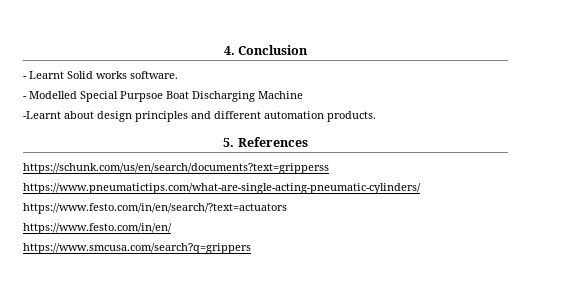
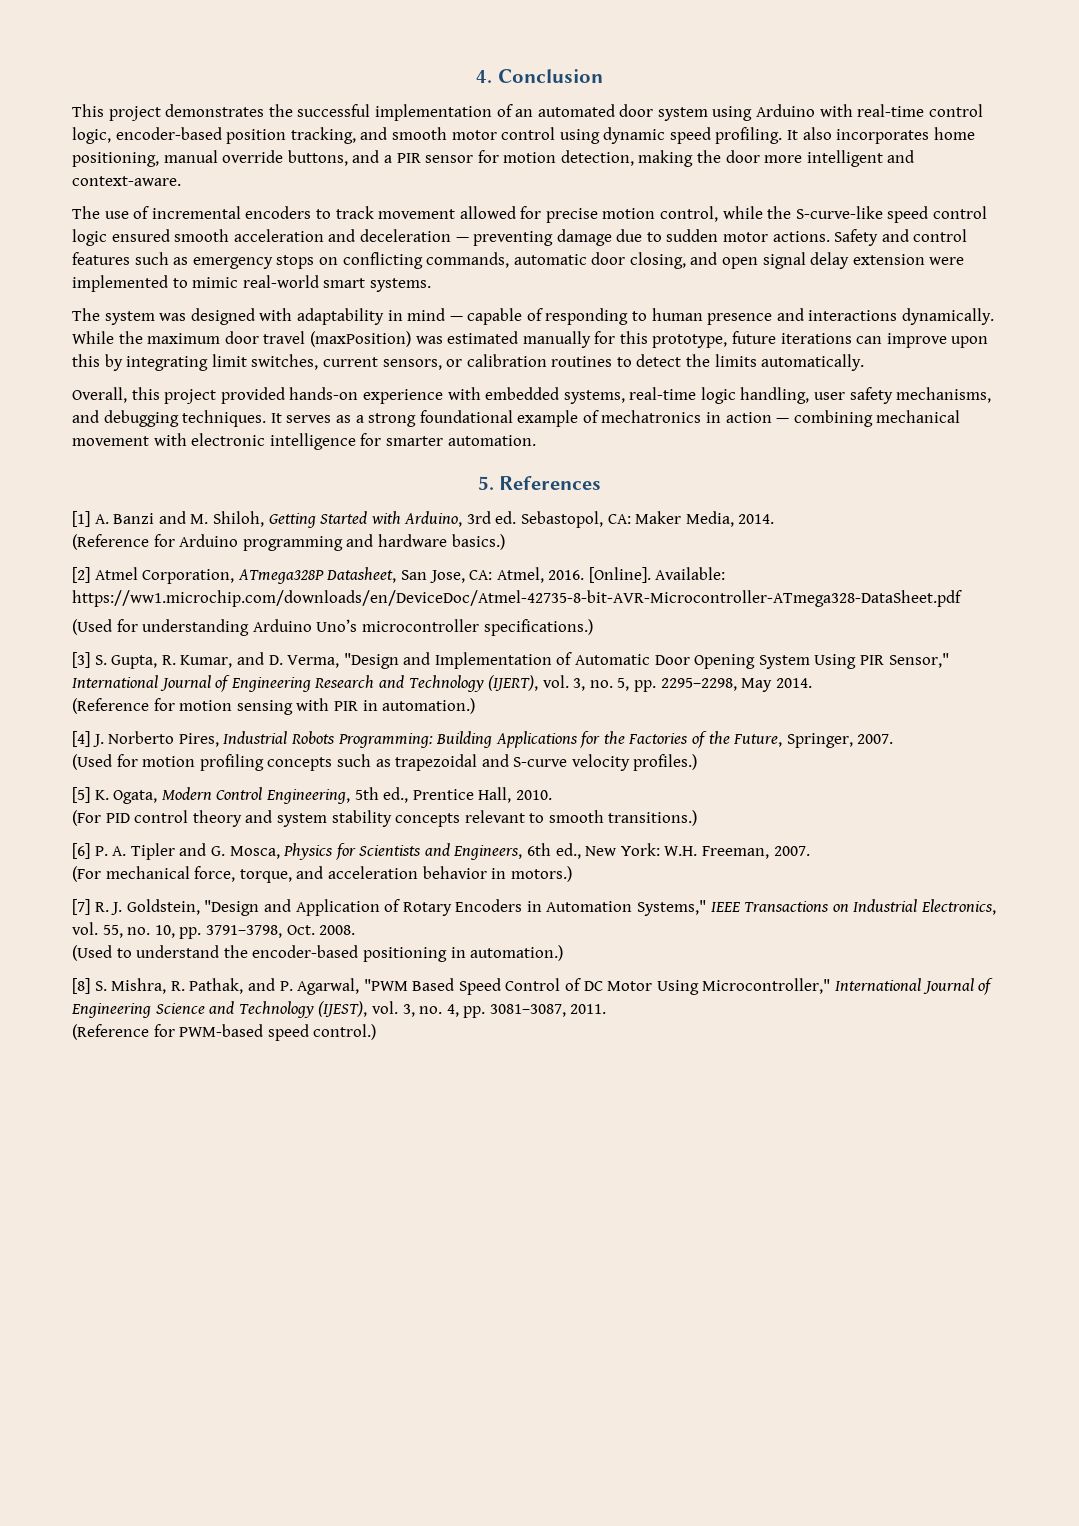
- - Learnt Solid works software.
- - Modelled Special Purpsoe Boat Discharging Machine
- -Learnt about design principles and different automation products.
+ This project demonstrates the successful implementation of an automated door system using Arduino with real-time control logic, encoder-based position tracking, and smooth motor control using dynamic speed profiling. It also incorporates home positioning, manual override buttons, and a PIR sensor for motion detection, making the door more intelligent and context-aware.
+ The use of incremental encoders to track movement allowed for precise motion control, while the S-curve-like speed control logic ensured smooth acceleration and deceleration — preventing damage due to sudden motor actions. Safety and control features such as emergency stops on conflicting commands, automatic door closing, and open signal delay extension were implemented to mimic real-world smart systems.
+ The system was designed with adaptability in mind — capable of responding to human presence and interactions dynamically. While the maximum door travel (maxPosition) was estimated manually for this prototype, future iterations can improve upon this by integrating limit switches, current sensors, or calibration routines to detect the limits automatically.
+ Overall, this project provided hands-on experience with embedded systems, real-time logic handling, user safety mechanisms, and debugging techniques. It serves as a strong foundational example of mechatronics in action — combining mechanical movement with electronic intelligence for smarter automation.
  5. References
- https://schunk.com/us/en/search/documents?text=gripperss
- https://www.pneumatictips.com/what-are-single-acting-pneumatic-cylinders/
- https://www.festo.com/in/en/search/?text=actuators
- https://www.festo.com/in/en/
- https://www.smcusa.com/search?q=grippers
+ [1] A. Banzi and M. Shiloh, Getting Started with Arduino, 3rd ed. Sebastopol, CA: Maker Media, 2014.
+ (Reference for Arduino programming and hardware basics.)
+ [2] Atmel Corporation, ATmega328P Datasheet, San Jose, CA: Atmel, 2016. [Online]. Available: https://ww1.microchip.com/downloads/en/DeviceDoc/Atmel-42735-8-bit-AVR-Microcontroller-ATmega328-DataSheet.pdf
+ (Used for understanding Arduino Uno’s microcontroller specifications.)
+ [3] S. Gupta, R. Kumar, and D. Verma, "Design and Implementation of Automatic Door Opening System Using PIR Sensor," International Journal of Engineering Research and Technology (IJERT), vol. 3, no. 5, pp. 2295–2298, May 2014.
+ (Reference for motion sensing with PIR in automation.)
+ [4] J. Norberto Pires, Industrial Robots Programming: Building Applications for the Factories of the Future, Springer, 2007.
+ (Used for motion profiling concepts such as trapezoidal and S-curve velocity profiles.)
+ [5] K. Ogata, Modern Control Engineering, 5th ed., Prentice Hall, 2010.
+ (For PID control theory and system stability concepts relevant to smooth transitions.)
+ [6] P. A. Tipler and G. Mosca, Physics for Scientists and Engineers, 6th ed., New York: W.H. Freeman, 2007.
+ (For mechanical force, torque, and acceleration behavior in motors.)
+ [7] R. J. Goldstein, "Design and Application of Rotary Encoders in Automation Systems," IEEE Transactions on Industrial Electronics, vol. 55, no. 10, pp. 3791–3798, Oct. 2008.
+ (Used to understand the encoder-based positioning in automation.)
+ [8] S. Mishra, R. Pathak, and P. Agarwal, "PWM Based Speed Control of DC Motor Using Microcontroller," International Journal of Engineering Science and Technology (IJEST), vol. 3, no. 4, pp. 3081–3087, 2011.
+ (Reference for PWM-based speed control.)

